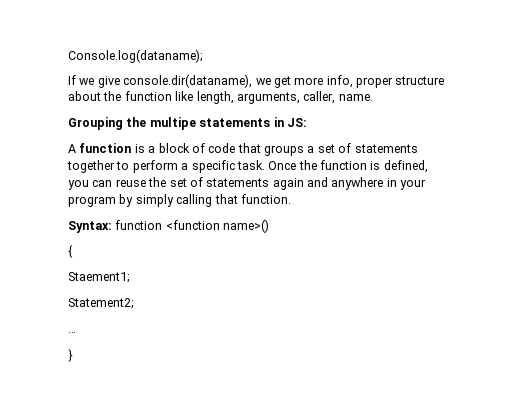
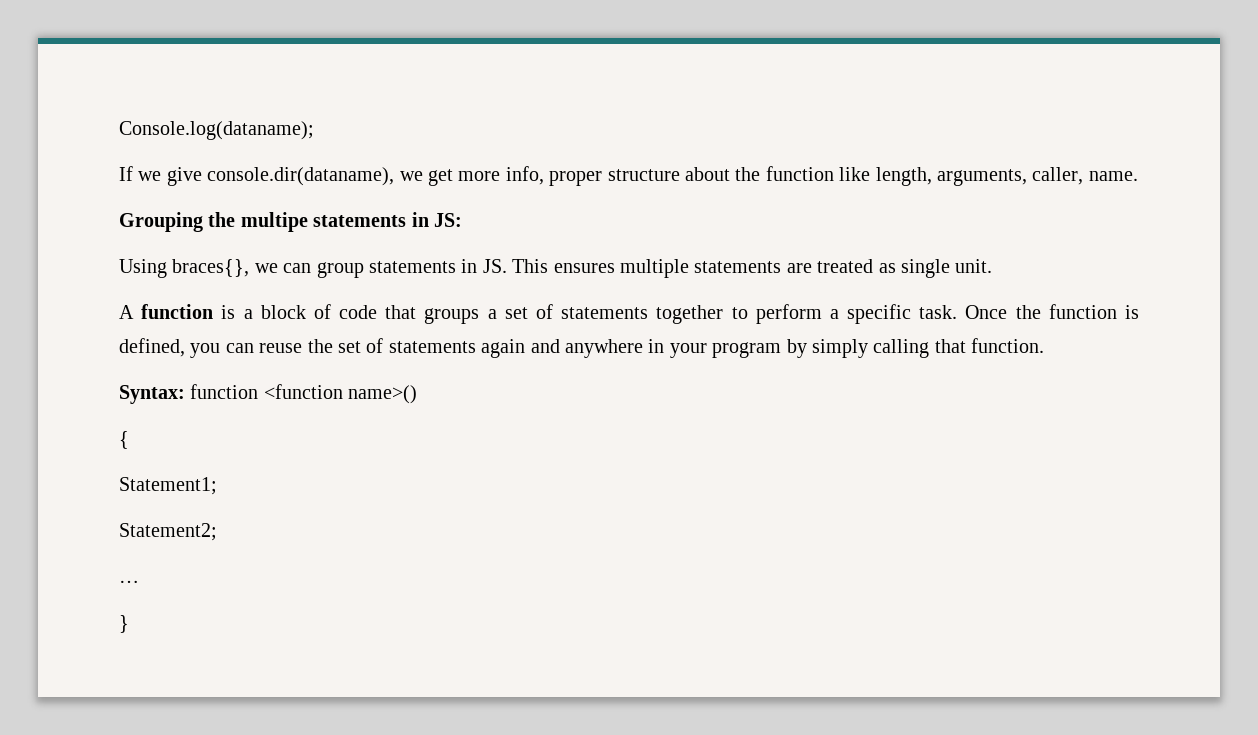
+ Using braces{}, we can group statements in JS. This ensures multiple statements are treated as single unit.
- Staement1;
+ Statement1;

